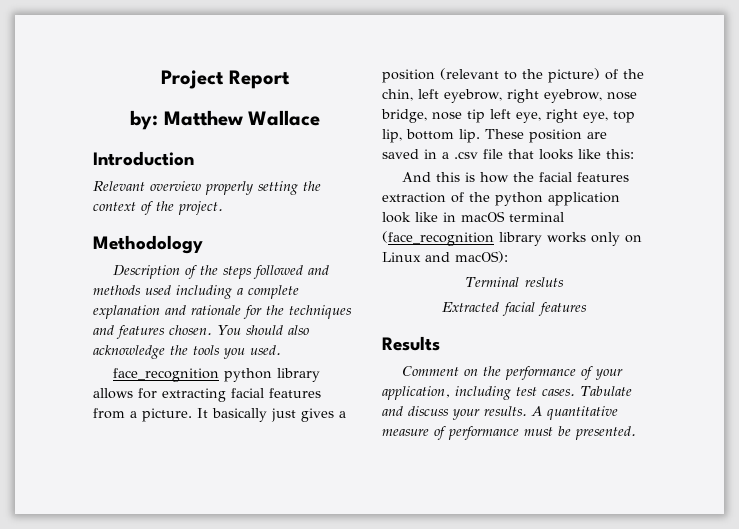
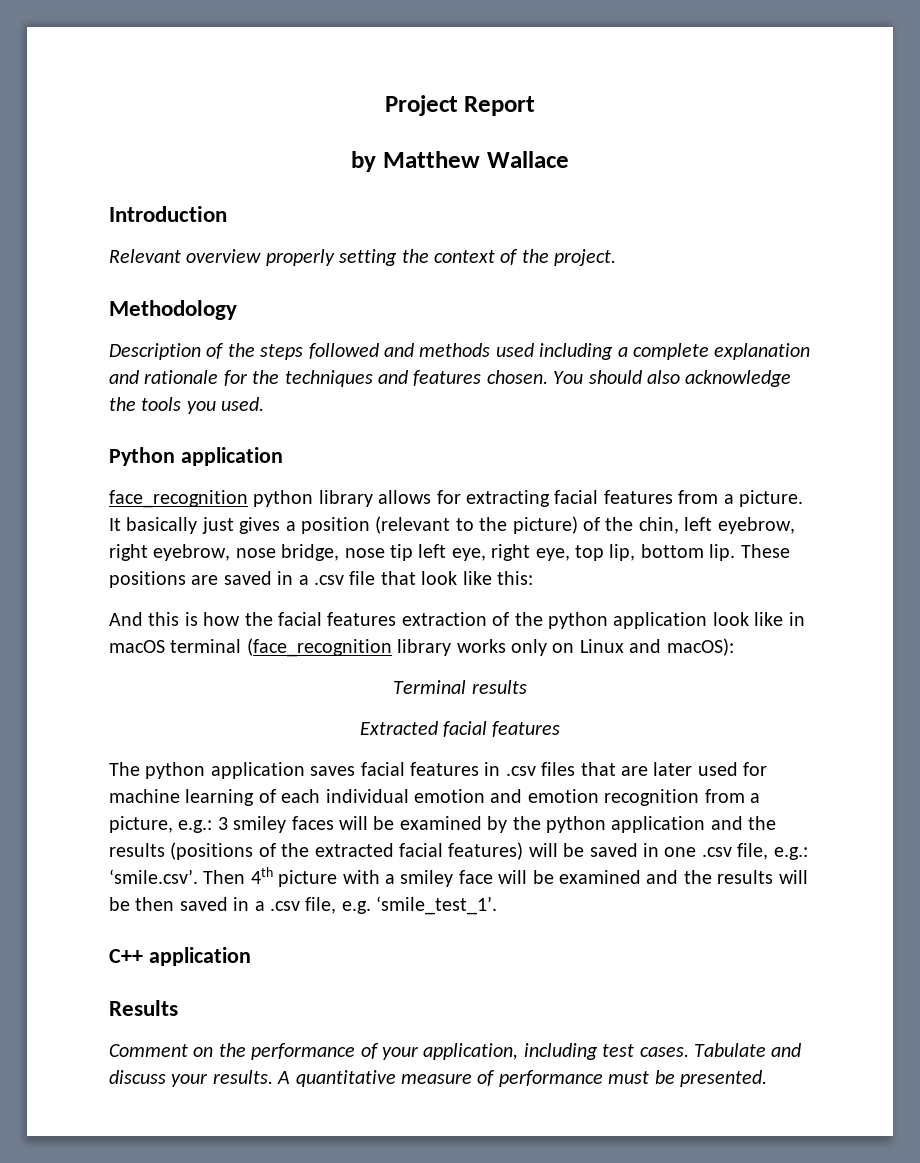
- by: Matthew Wallace
+ by Matthew Wallace
+ Python application
- These position are saved in a .csv file that looks like this:
+ These positions are saved in a .csv file that look like this:
- Terminal resluts
+ Terminal results
+ The python application saves facial features in .csv files that are later used for machine learning of each individual emotion and emotion recognition from a picture, e.g.: 3 smiley faces will be examined by the python application and the results (positions of the extracted facial features) will be saved in one .csv file, e.g.: ‘smile.csv’. Then 4th picture with a smiley face will be examined and the results will be then saved in a .csv file, e.g. ‘smile_test_1’.
+ C++ application

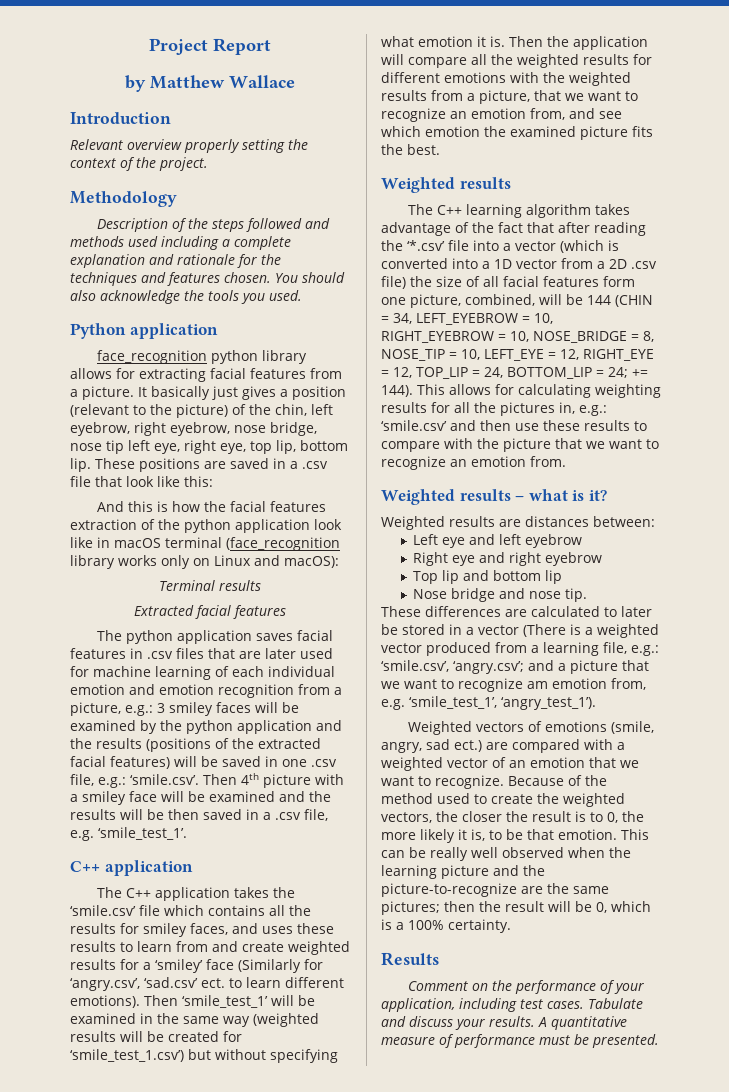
+ The C++ application takes the ‘smile.csv’ file which contains all the results for smiley faces, and uses these results to learn from and create weighted results for a ‘smiley’ face (Similarly for ‘angry.csv’, ‘sad.csv’ ect. to learn different emotions). Then ‘smile_test_1’ will be examined in the same way (weighted results will be created for ‘smile_test_1.csv’) but without specifying what emotion it is. Then the application will compare all the weighted results for different emotions with the weighted results from a picture, that we want to recognize an emotion from, and see which emotion the examined picture fits the best.
+ Weighted results
+ The C++ learning algorithm takes advantage of the fact that after reading the ‘*.csv’ file into a vector (which is converted into a 1D vector from a 2D .csv file) the size of all facial features form one picture, combined, will be 144 (CHIN = 34, LEFT_EYEBROW = 10, RIGHT_EYEBROW = 10, NOSE_BRIDGE = 8, NOSE_TIP = 10, LEFT_EYE = 12, RIGHT_EYE = 12, TOP_LIP = 24, BOTTOM_LIP = 24; += 144). This allows for calculating weighting results for all the pictures in, e.g.: ‘smile.csv’ and then use these results to compare with the picture that we want to recognize an emotion from.
+ Weighted results – what is it?
+ Weighted results are distances between:
+ Left eye and left eyebrow
+ Right eye and right eyebrow
+ Top lip and bottom lip
+ Nose bridge and nose tip.
+ These differences are calculated to later be stored in a vector (There is a weighted vector produced from a learning file, e.g.: ‘smile.csv’, ‘angry.csv’; and a picture that we want to recognize am emotion from, e.g. ‘smile_test_1’, ‘angry_test_1’).
+ Weighted vectors of emotions (smile, angry, sad ect.) are compared with a weighted vector of an emotion that we want to recognize. Because of the method used to create the weighted vectors, the closer the result is to 0, the more likely it is, to be that emotion. This can be really well observed when the learning picture and the picture-to-recognize are the same pictures; then the result will be 0, which is a 100% certainty.

